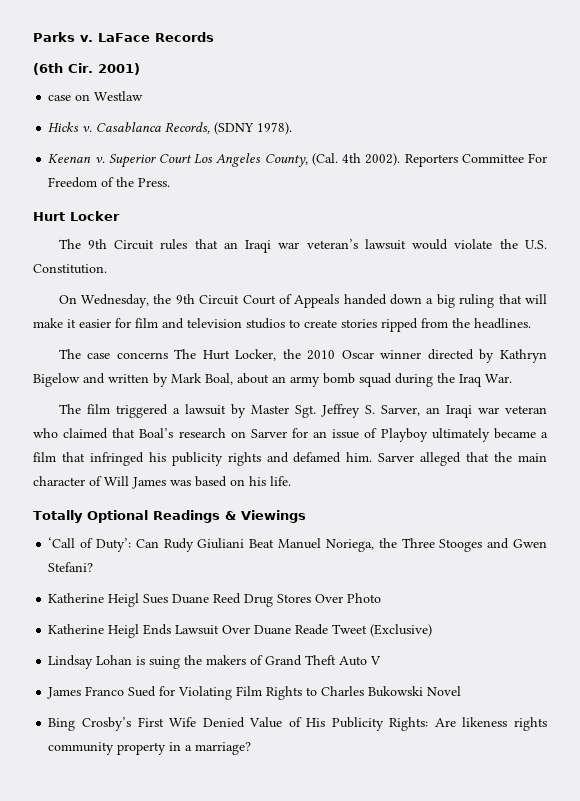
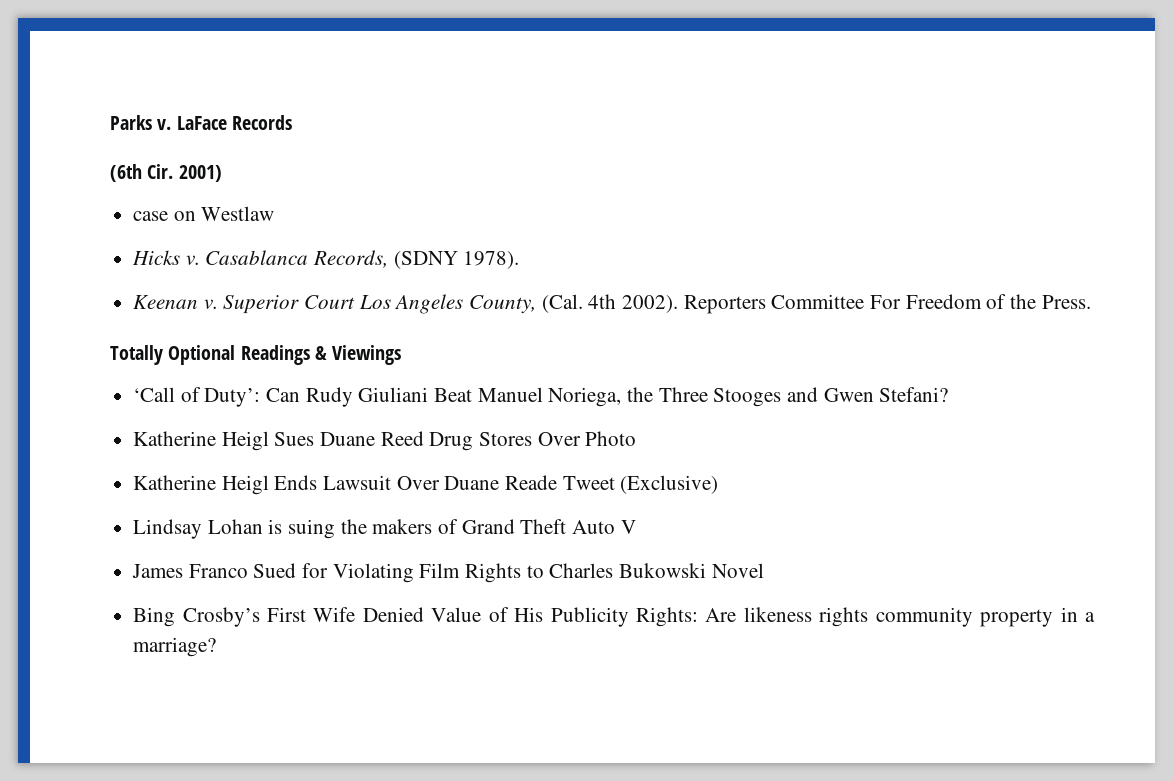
- Hurt Locker
- The 9th Circuit rules that an Iraqi war veteran’s lawsuit would violate the U.S. Constitution.
- On Wednesday, the 9th Circuit Court of Appeals handed down a big ruling that will make it easier for film and television studios to create stories ripped from the headlines.
- The case concerns The Hurt Locker, the 2010 Oscar winner directed by Kathryn Bigelow and written by Mark Boal, about an army bomb squad during the Iraq War.
- The film triggered a lawsuit by Master Sgt. Jeffrey S. Sarver, an Iraqi war veteran who claimed that Boal’s research on Sarver for an issue of Playboy ultimately became a film that infringed his publicity rights and defamed him. Sarver alleged that the main character of Will James was based on his life.

